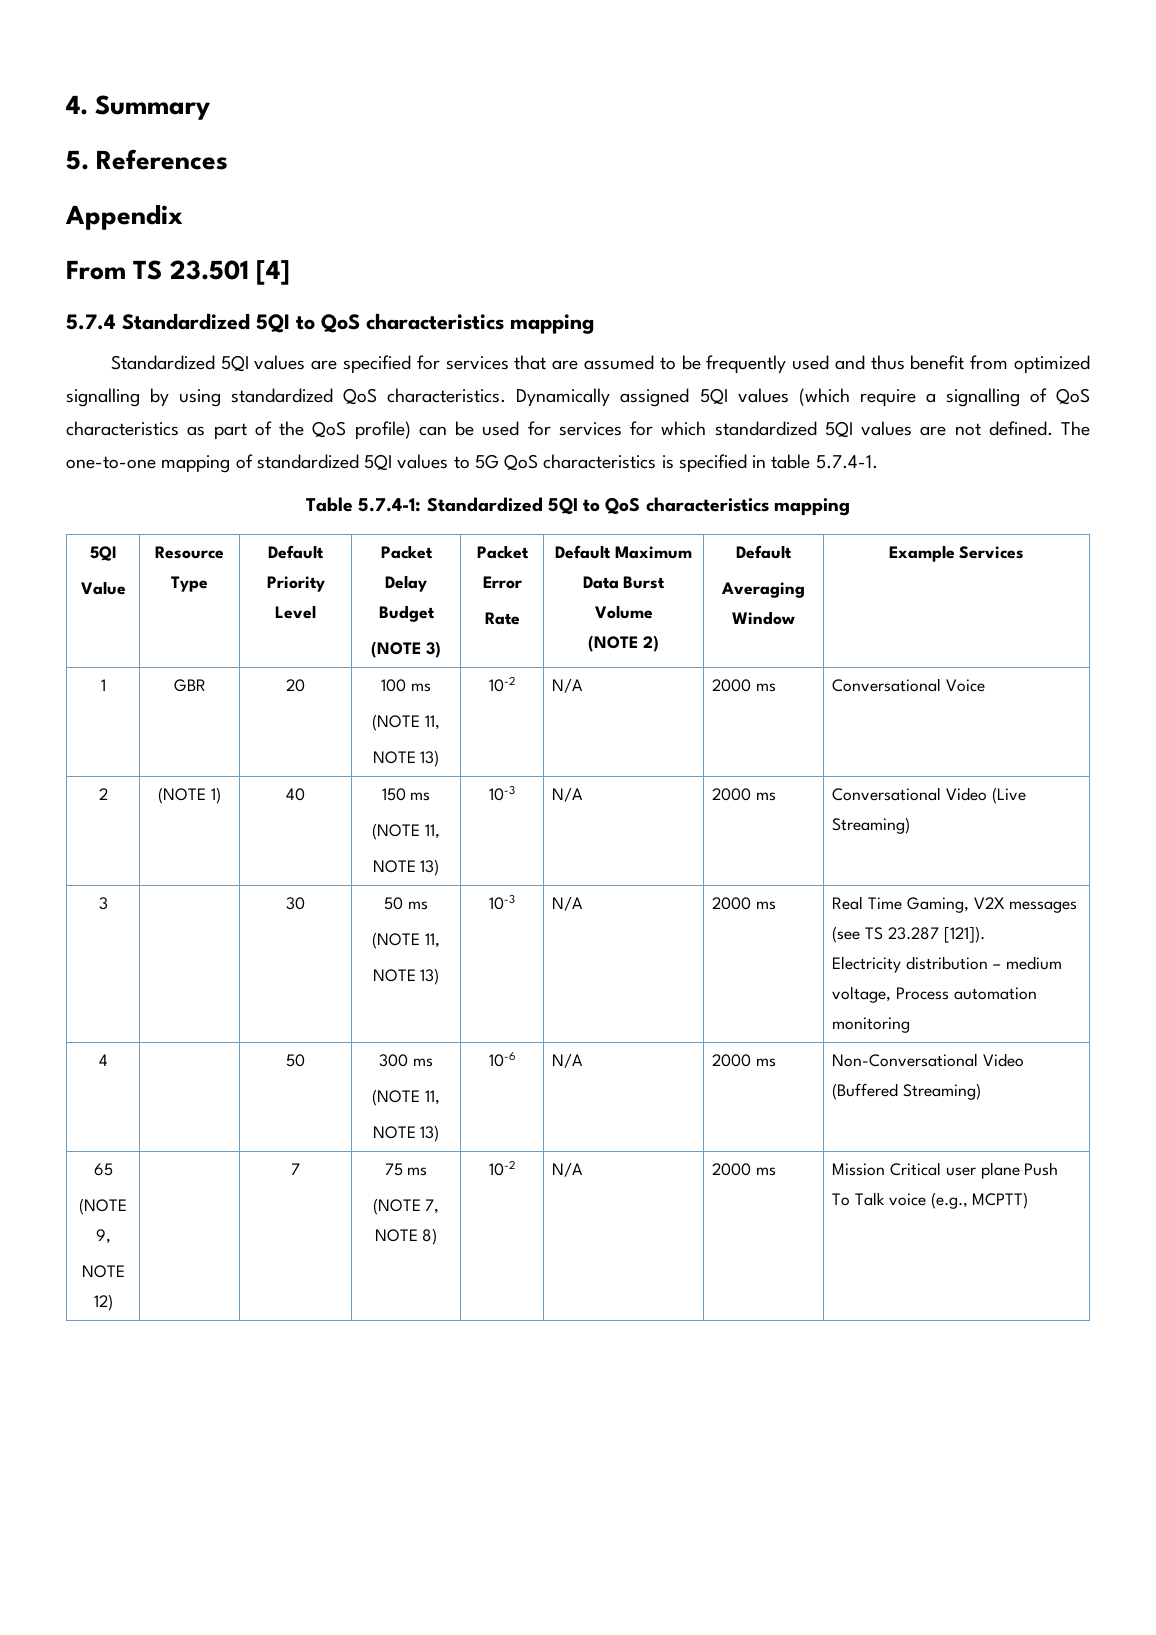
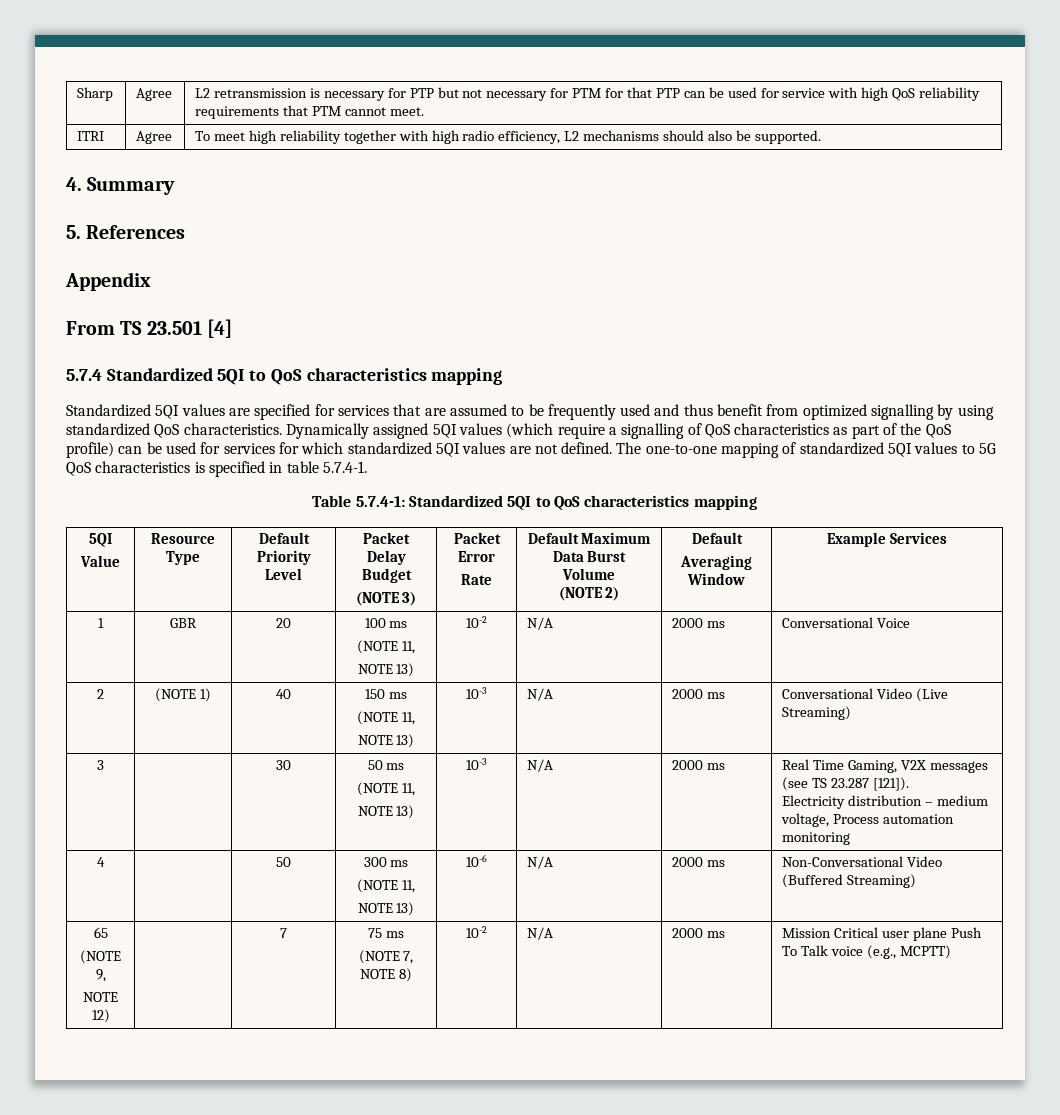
+ Sharp | Agree | L2 retransmission is necessary for PTP but not necessary for PTM for that PTP can be used for service with high QoS reliability requirements that PTM cannot meet.
+ ITRI | Agree | To meet high reliability together with high radio efficiency, L2 mechanisms should also be supported.

